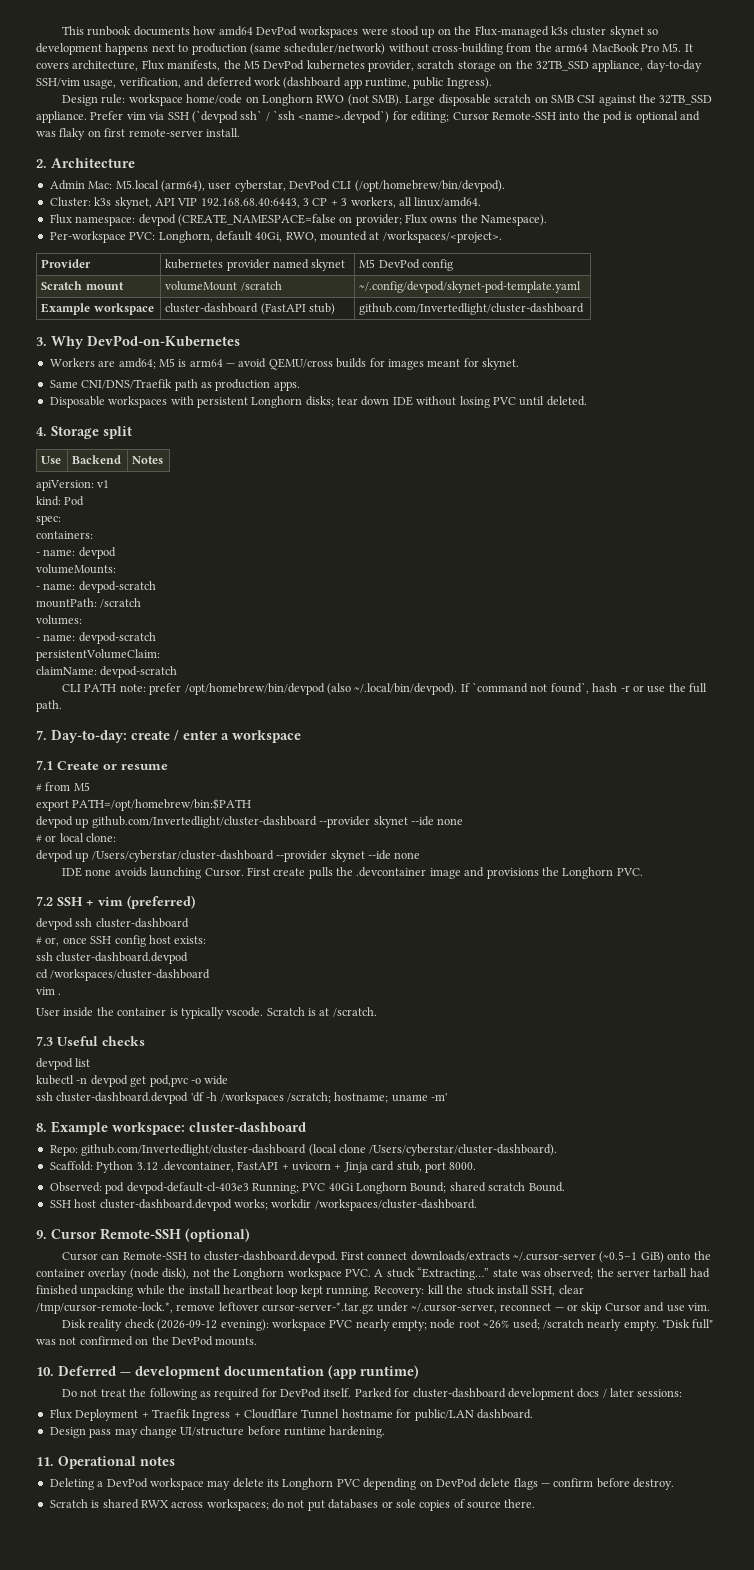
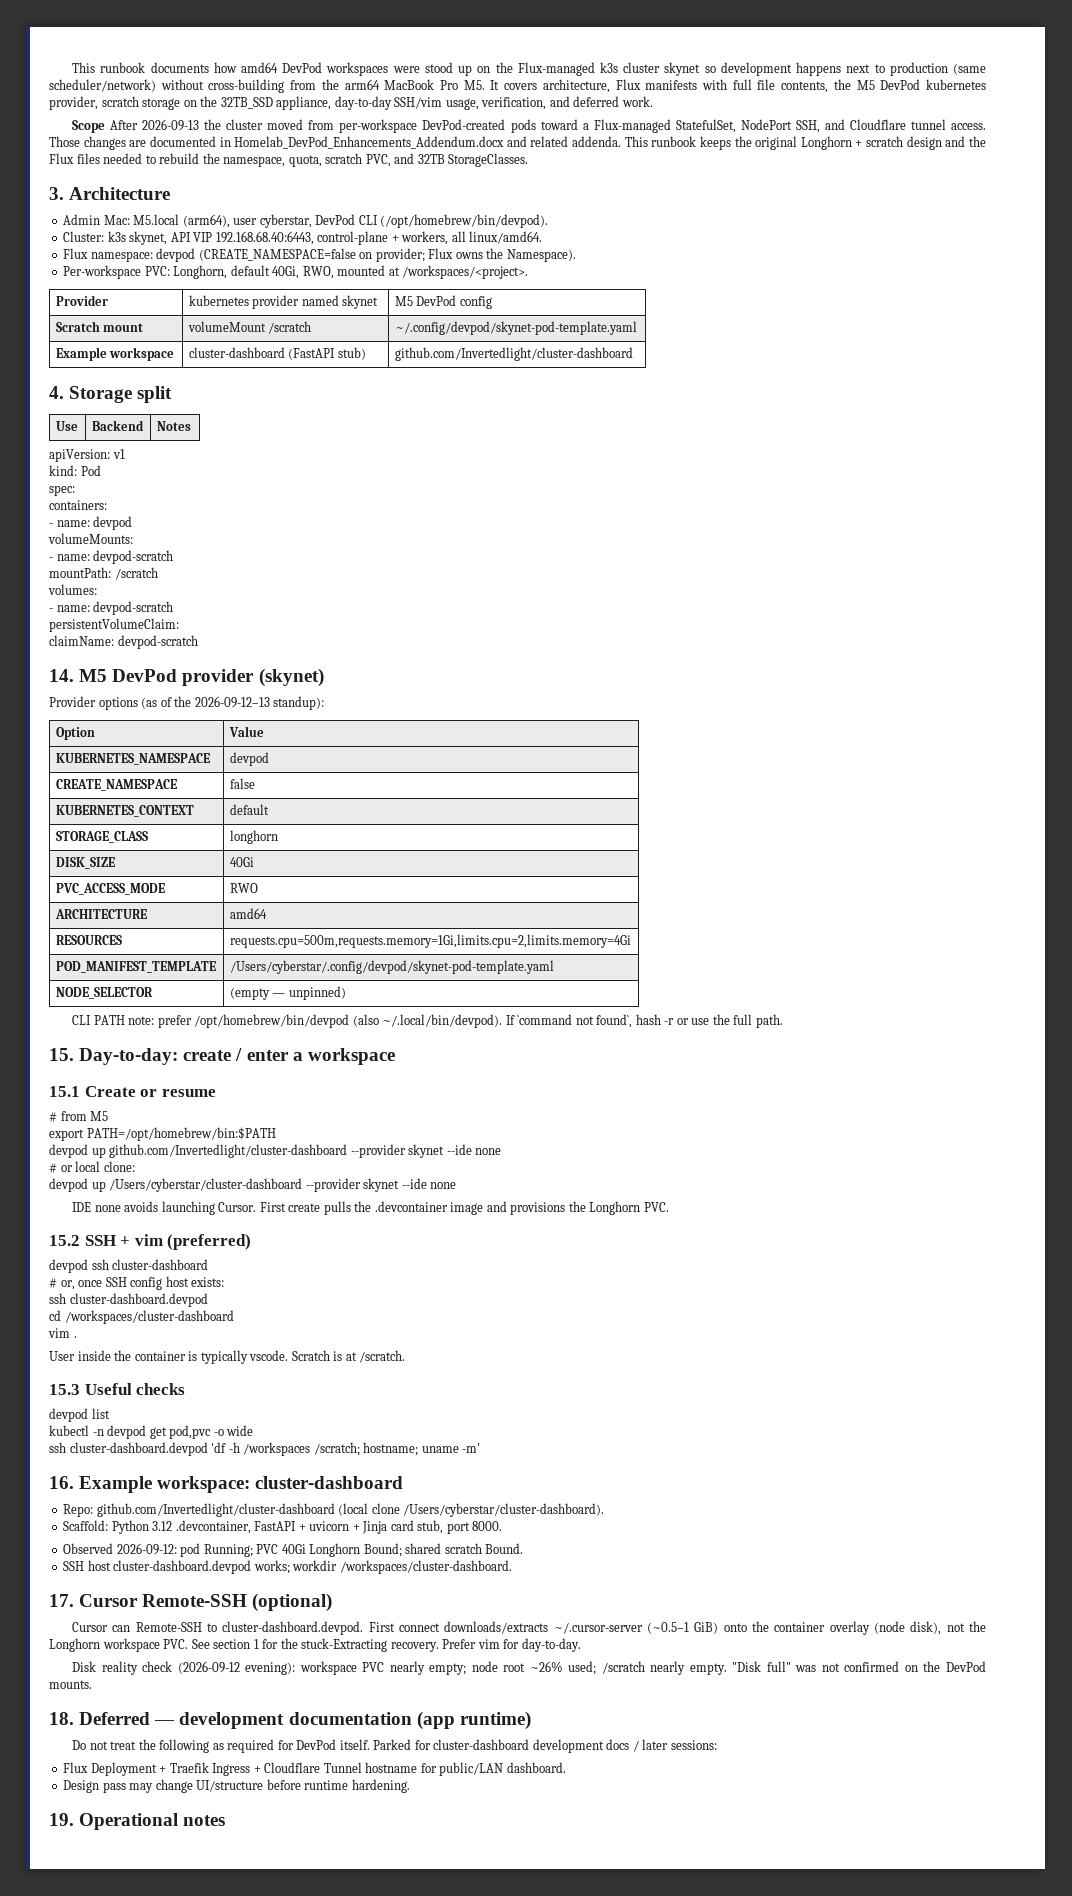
- This runbook documents how amd64 DevPod workspaces were stood up on the Flux-managed k3s cluster skynet so development happens next to production (same scheduler/network) without cross-building from the arm64 MacBook Pro M5. It covers architecture, Flux manifests, the M5 DevPod kubernetes provider, scratch storage on the 32TB_SSD appliance, day-to-day SSH/vim usage, verification, and deferred work (dashboard app runtime, public Ingress).
- Design rule: workspace home/code on Longhorn RWO (not SMB). Large disposable scratch on SMB CSI against the 32TB_SSD appliance. Prefer vim via SSH (`devpod ssh` / `ssh <name>.devpod`) for editing; Cursor Remote-SSH into the pod is optional and was flaky on first remote-server install.
- 2. Architecture
+ This runbook documents how amd64 DevPod workspaces were stood up on the Flux-managed k3s cluster skynet so development happens next to production (same scheduler/network) without cross-building from the arm64 MacBook Pro M5. It covers architecture, Flux manifests with full file contents, the M5 DevPod kubernetes provider, scratch storage on the 32TB_SSD appliance, day-to-day SSH/vim usage, verification, and deferred work.
+ Scope After 2026-09-13 the cluster moved from per-workspace DevPod-created pods toward a Flux-managed StatefulSet, NodePort SSH, and Cloudflare tunnel access. Those changes are documented in Homelab_DevPod_Enhancements_Addendum.docx and related addenda. This runbook keeps the original Longhorn + scratch design and the Flux files needed to rebuild the namespace, quota, scratch PVC, and 32TB StorageClasses.
+ 3. Architecture
- Cluster: k3s skynet, API VIP 192.168.68.40:6443, 3 CP + 3 workers, all linux/amd64.
+ Cluster: k3s skynet, API VIP 192.168.68.40:6443, control-plane + workers, all linux/amd64.
- 3. Why DevPod-on-Kubernetes
- Workers are amd64; M5 is arm64 — avoid QEMU/cross builds for images meant for skynet.
- Same CNI/DNS/Traefik path as production apps.
- Disposable workspaces with persistent Longhorn disks; tear down IDE without losing PVC until deleted.
+ 14. M5 DevPod provider (skynet)
+ Provider options (as of the 2026-09-12–13 standup):
+ Option | Value
+ KUBERNETES_NAMESPACE | devpod
+ CREATE_NAMESPACE | false
+ KUBERNETES_CONTEXT | default
+ STORAGE_CLASS | longhorn
+ DISK_SIZE | 40Gi
+ PVC_ACCESS_MODE | RWO
+ ARCHITECTURE | amd64
+ RESOURCES | requests.cpu=500m,requests.memory=1Gi,limits.cpu=2,limits.memory=4Gi
+ POD_MANIFEST_TEMPLATE | /Users/cyberstar/.config/devpod/skynet-pod-template.yaml
+ NODE_SELECTOR | (empty — unpinned)
- 7. Day-to-day: create / enter a workspace
+ 15. Day-to-day: create / enter a workspace
- 7.1 Create or resume
+ 15.1 Create or resume
- 7.2 SSH + vim (preferred)
+ 15.2 SSH + vim (preferred)
- 7.3 Useful checks
+ 15.3 Useful checks
- 8. Example workspace: cluster-dashboard
+ 16. Example workspace: cluster-dashboard
- Observed: pod devpod-default-cl-403e3 Running; PVC 40Gi Longhorn Bound; shared scratch Bound.
+ Observed 2026-09-12: pod Running; PVC 40Gi Longhorn Bound; shared scratch Bound.
- 9. Cursor Remote-SSH (optional)
+ 17. Cursor Remote-SSH (optional)
- Cursor can Remote-SSH to cluster-dashboard.devpod. First connect downloads/extracts ~/.cursor-server (~0.5–1 GiB) onto the container overlay (node disk), not the Longhorn workspace PVC. A stuck “Extracting…” state was observed; the server tarball had finished unpacking while the install heartbeat loop kept running. Recovery: kill the stuck install SSH, clear /tmp/cursor-remote-lock.*, remove leftover cursor-server-*.tar.gz under ~/.cursor-server, reconnect — or skip Cursor and use vim.
+ Cursor can Remote-SSH to cluster-dashboard.devpod. First connect downloads/extracts ~/.cursor-server (~0.5–1 GiB) onto the container overlay (node disk), not the Longhorn workspace PVC. See section 1 for the stuck-Extracting recovery. Prefer vim for day-to-day.
- 10. Deferred — development documentation (app runtime)
+ 18. Deferred — development documentation (app runtime)
- 11. Operational notes
+ 19. Operational notes
- Deleting a DevPod workspace may delete its Longhorn PVC depending on DevPod delete flags — confirm before destroy.
- Scratch is shared RWX across workspaces; do not put databases or sole copies of source there.

